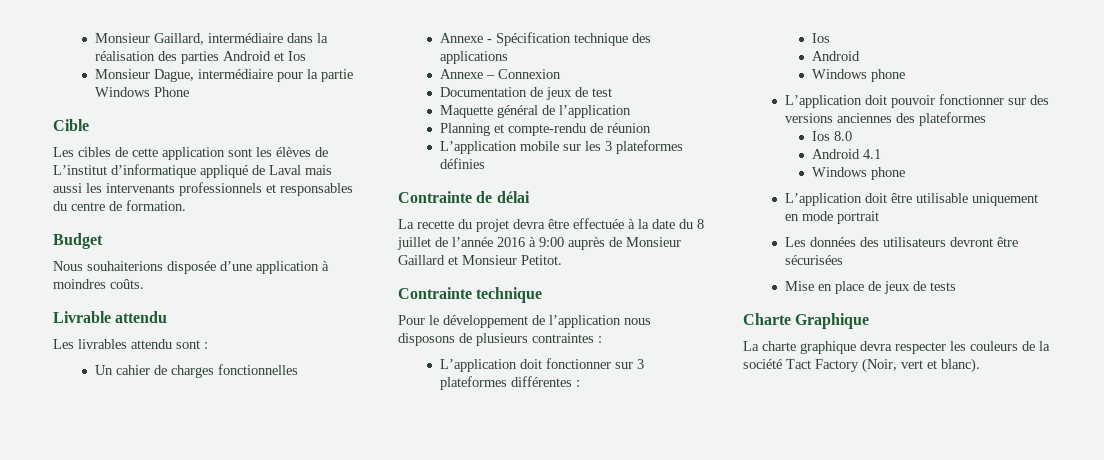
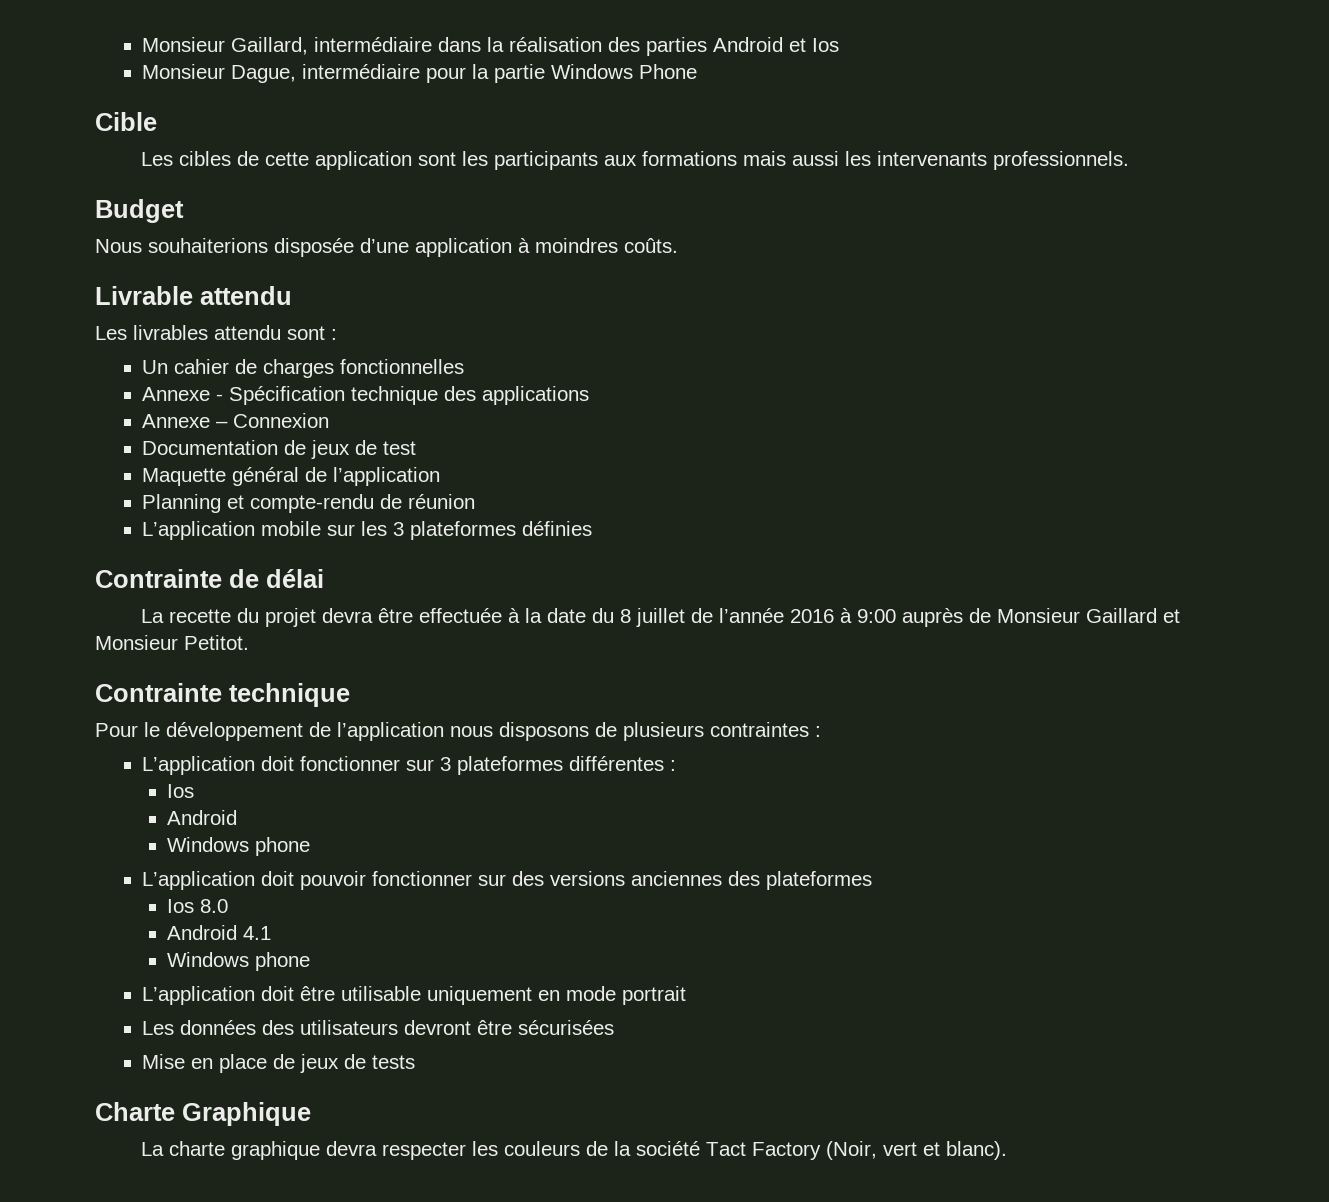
- Les cibles de cette application sont les élèves de L’institut d’informatique appliqué de Laval mais aussi les intervenants professionnels et responsables du centre de formation.
+ Les cibles de cette application sont les participants aux formations mais aussi les intervenants professionnels.

